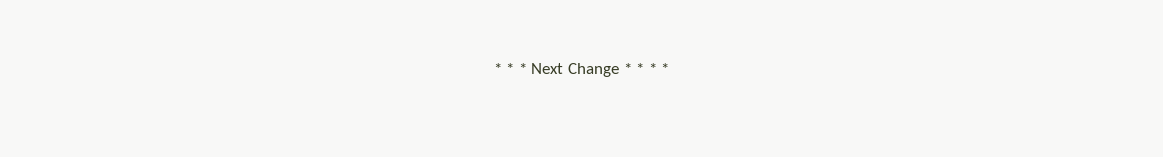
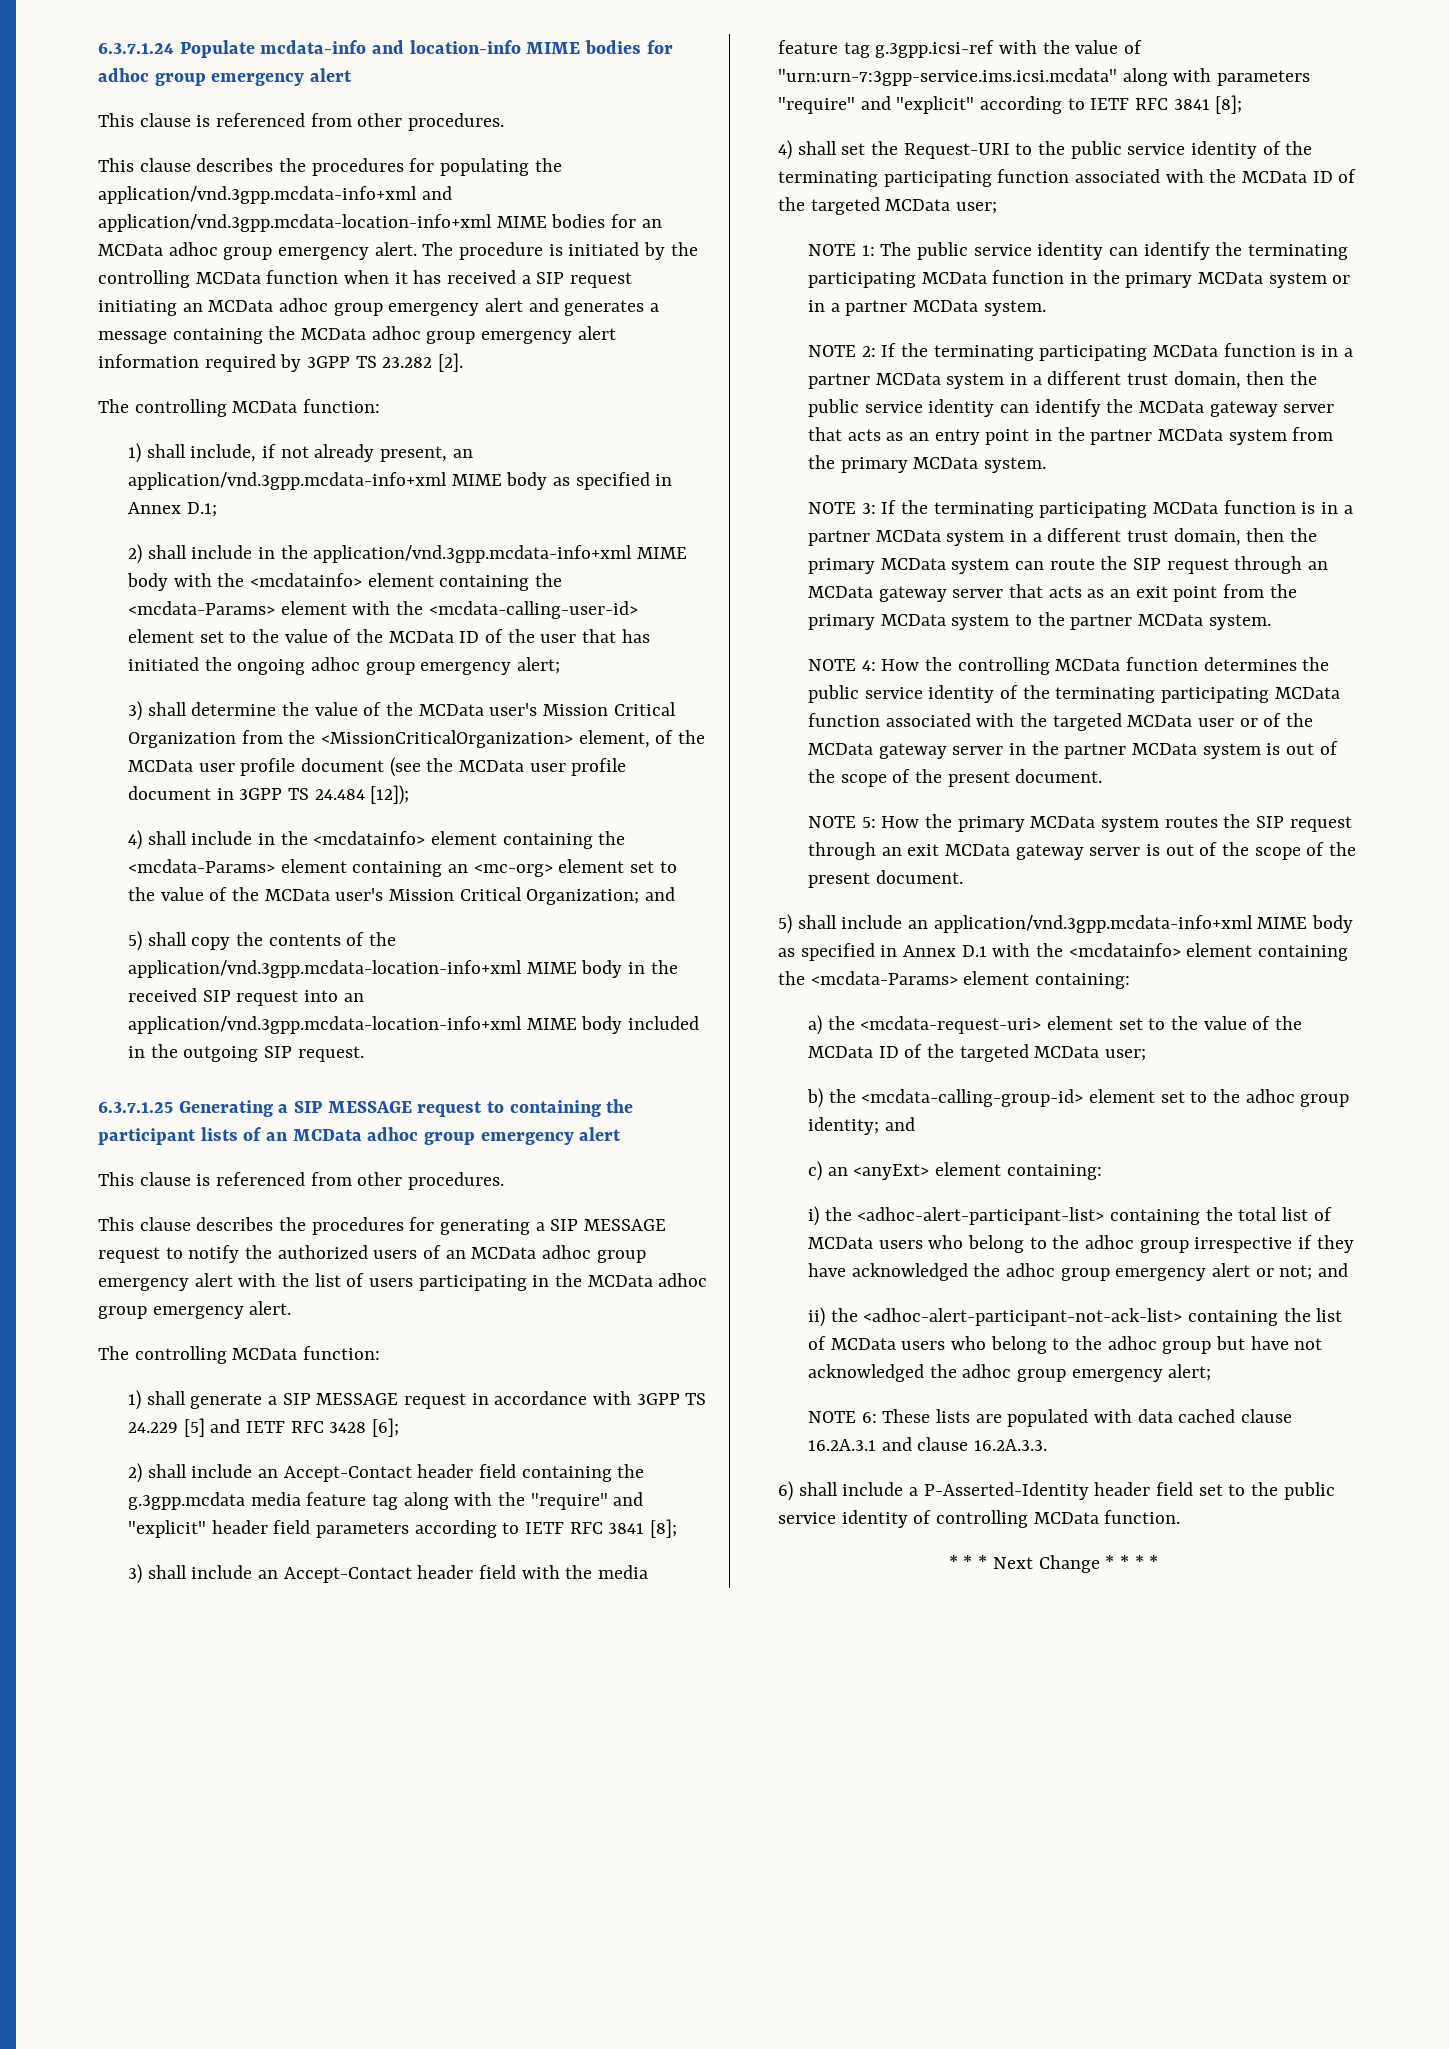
+ 6.3.7.1.24 Populate mcdata-info and location-info MIME bodies for adhoc group emergency alert
+ This clause is referenced from other procedures.
+ This clause describes the procedures for populating the application/vnd.3gpp.mcdata-info+xml and application/vnd.3gpp.mcdata-location-info+xml MIME bodies for an MCData adhoc group emergency alert. The procedure is initiated by the controlling MCData function when it has received a SIP request initiating an MCData adhoc group emergency alert and generates a message containing the MCData adhoc group emergency alert information required by 3GPP TS 23.282 [2].
+ The controlling MCData function:
+ 1) shall include, if not already present, an application/vnd.3gpp.mcdata-info+xml MIME body as specified in Annex D.1;
+ 2) shall include in the application/vnd.3gpp.mcdata-info+xml MIME body with the <mcdatainfo> element containing the <mcdata-Params> element with the <mcdata-calling-user-id> element set to the value of the MCData ID of the user that has initiated the ongoing adhoc group emergency alert;
+ 3) shall determine the value of the MCData user's Mission Critical Organization from the <MissionCriticalOrganization> element, of the MCData user profile document (see the MCData user profile document in 3GPP TS 24.484 [12]);
+ 4) shall include in the <mcdatainfo> element containing the <mcdata-Params> element containing an <mc-org> element set to the value of the MCData user's Mission Critical Organization; and
+ 5) shall copy the contents of the application/vnd.3gpp.mcdata-location-info+xml MIME body in the received SIP request into an application/vnd.3gpp.mcdata-location-info+xml MIME body included in the outgoing SIP request.
+ 6.3.7.1.25 Generating a SIP MESSAGE request to containing the participant lists of an MCData adhoc group emergency alert
+ This clause is referenced from other procedures.
+ This clause describes the procedures for generating a SIP MESSAGE request to notify the authorized users of an MCData adhoc group emergency alert with the list of users participating in the MCData adhoc group emergency alert.
+ The controlling MCData function:
+ 1) shall generate a SIP MESSAGE request in accordance with 3GPP TS 24.229 [5] and IETF RFC 3428 [6];
+ 2) shall include an Accept-Contact header field containing the g.3gpp.mcdata media feature tag along with the "require" and "explicit" header field parameters according to IETF RFC 3841 [8];
+ 3) shall include an Accept-Contact header field with the media feature tag g.3gpp.icsi-ref with the value of "urn:urn-7:3gpp-service.ims.icsi.mcdata" along with parameters "require" and "explicit" according to IETF RFC 3841 [8];
+ 4) shall set the Request-URI to the public service identity of the terminating participating function associated with the MCData ID of the targeted MCData user;
+ NOTE 1: The public service identity can identify the terminating participating MCData function in the primary MCData system or in a partner MCData system.
+ NOTE 2: If the terminating participating MCData function is in a partner MCData system in a different trust domain, then the public service identity can identify the MCData gateway server that acts as an entry point in the partner MCData system from the primary MCData system.
+ NOTE 3: If the terminating participating MCData function is in a partner MCData system in a different trust domain, then the primary MCData system can route the SIP request through an MCData gateway server that acts as an exit point from the primary MCData system to the partner MCData system.
+ NOTE 4: How the controlling MCData function determines the public service identity of the terminating participating MCData function associated with the targeted MCData user or of the MCData gateway server in the partner MCData system is out of the scope of the present document.
+ NOTE 5: How the primary MCData system routes the SIP request through an exit MCData gateway server is out of the scope of the present document.
+ 5) shall include an application/vnd.3gpp.mcdata-info+xml MIME body as specified in Annex D.1 with the <mcdatainfo> element containing the <mcdata-Params> element containing:
+ a) the <mcdata-request-uri> element set to the value of the MCData ID of the targeted MCData user;
+ b) the <mcdata-calling-group-id> element set to the adhoc group identity; and
+ c) an <anyExt> element containing:
+ i) the <adhoc-alert-participant-list> containing the total list of MCData users who belong to the adhoc group irrespective if they have acknowledged the adhoc group emergency alert or not; and
+ ii) the <adhoc-alert-participant-not-ack-list> containing the list of MCData users who belong to the adhoc group but have not acknowledged the adhoc group emergency alert;
+ NOTE 6: These lists are populated with data cached clause 16.2A.3.1 and clause 16.2A.3.3.
+ 6) shall include a P-Asserted-Identity header field set to the public service identity of controlling MCData function.

